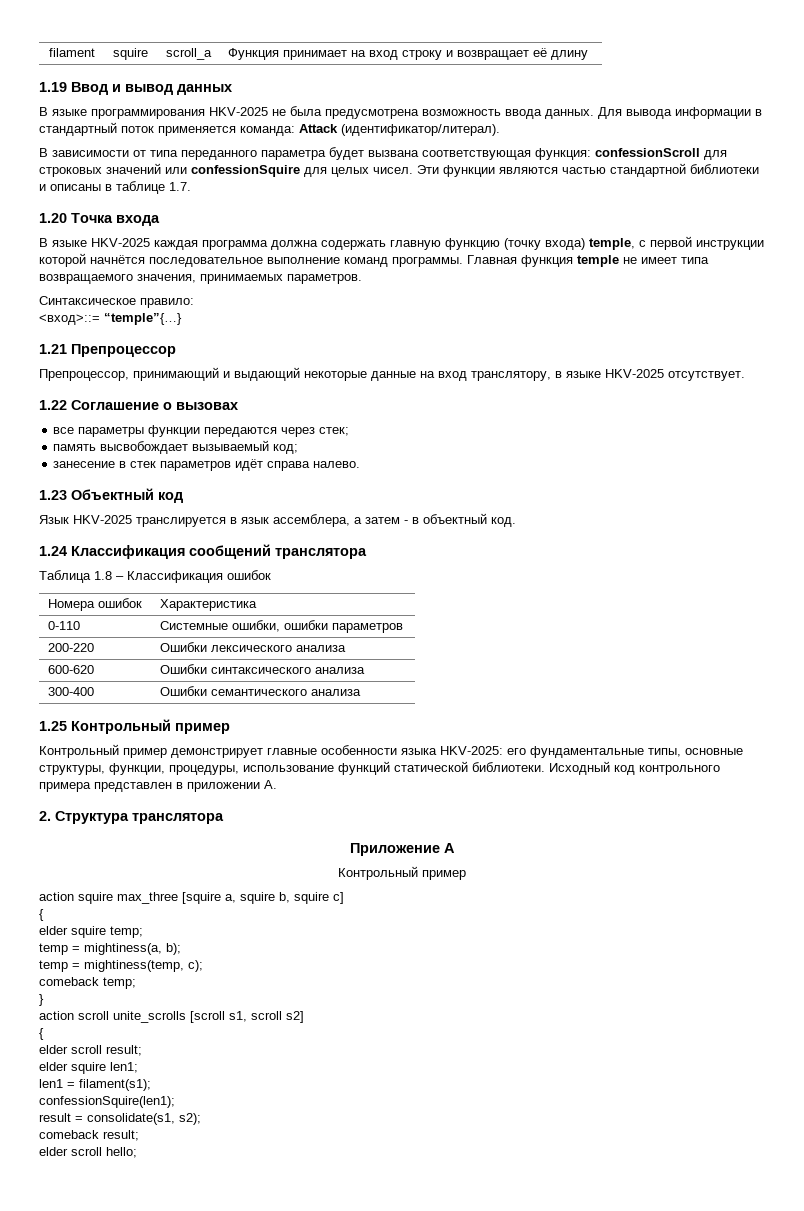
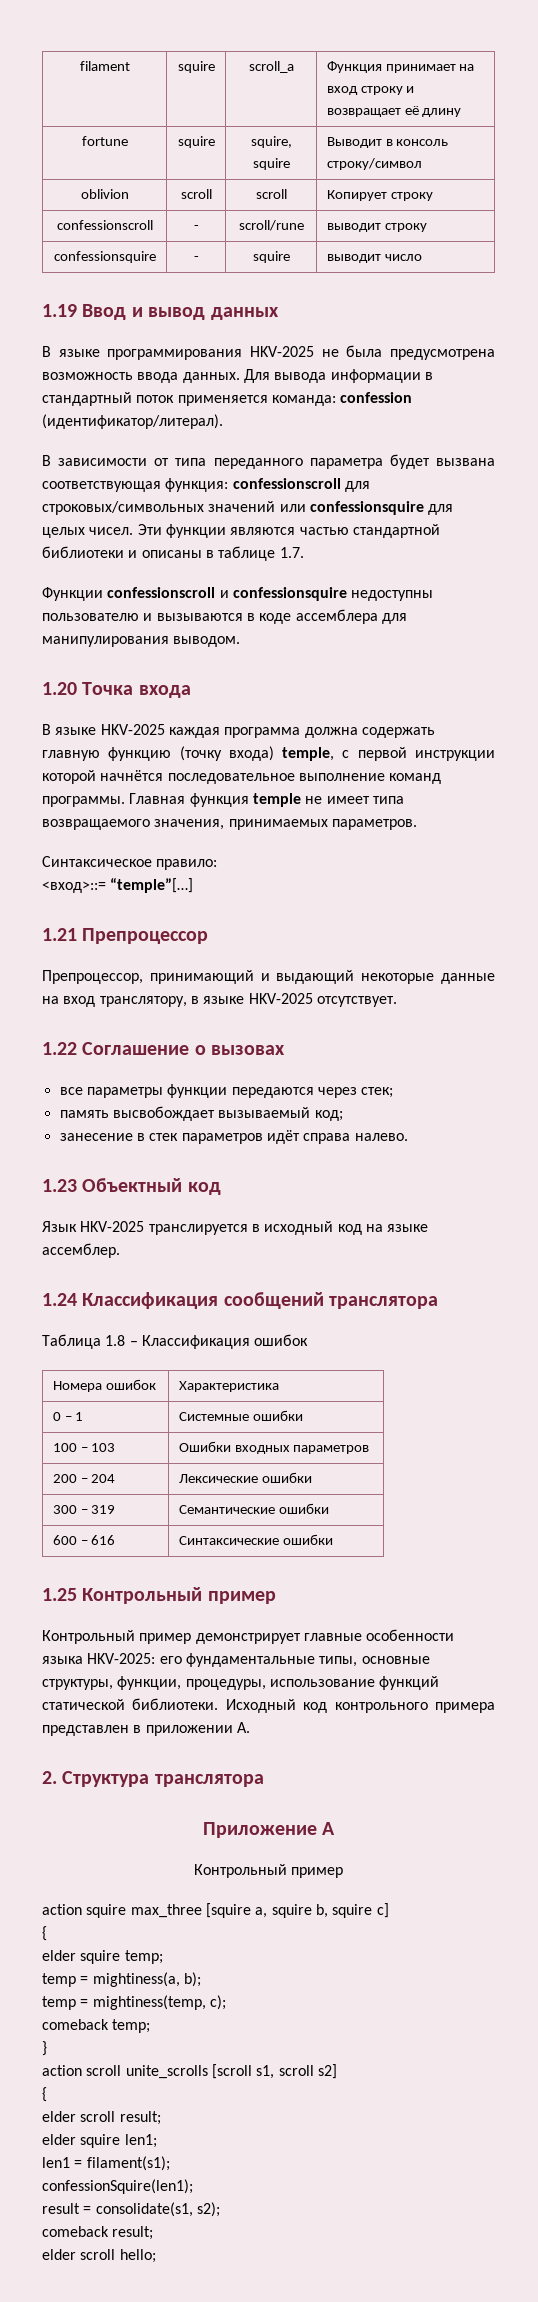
+ fortune | squire | squire, squire | Выводит в консоль строку/символ
+ oblivion | scroll | scroll | Копирует строку
+ confessionscroll | - | scroll/rune | выводит строку
+ confessionsquire | - | squire | выводит число
- Для вывода информации в стандартный поток применяется команда: Attack (идентификатор/литерал).
+ Для вывода информации в стандартный поток применяется команда: confession (идентификатор/литерал).
- В зависимости от типа переданного параметра будет вызвана соответствующая функция: confessionScroll для строковых значений или confessionSquire для целых чисел.
+ В зависимости от типа переданного параметра будет вызвана соответствующая функция: confessionscroll для строковых/символьных значений или confessionsquire для целых чисел.
+ Функции confessionscroll и confessionsquire недоступны пользователю и вызываются в коде ассемблера для манипулирования выводом.
- <вход>::= “temple”{…}
+ <вход>::= “temple”[…]
- Язык HKV-2025 транслируется в язык ассемблера, а затем - в объектный код.
+ Язык HKV-2025 транслируется в исходный код на языке ассемблер.
- 0-110 | Системные ошибки, ошибки параметров
- 200-220 | Ошибки лексического анализа
- 600-620 | Ошибки синтаксического анализа
- 300-400 | Ошибки семантического анализа
+ 0 – 1 | Системные ошибки
+ 100 – 103 | Ошибки входных параметров
+ 200 – 204 | Лексические ошибки
+ 300 – 319 | Семантические ошибки
+ 600 – 616 | Синтаксические ошибки

